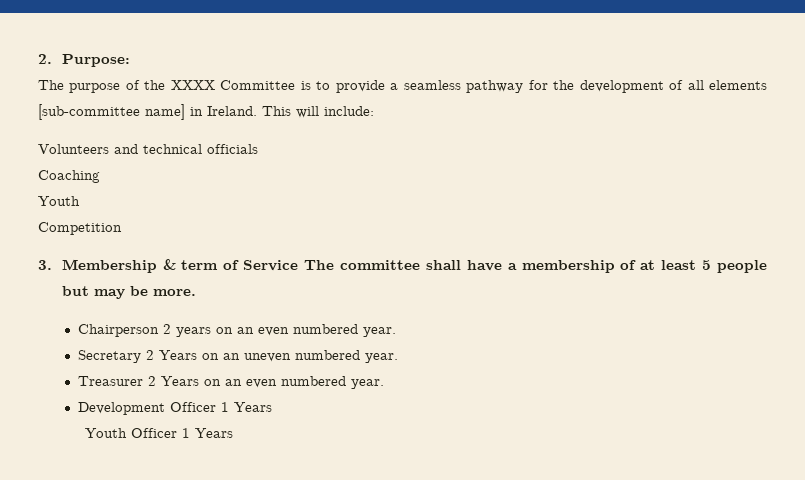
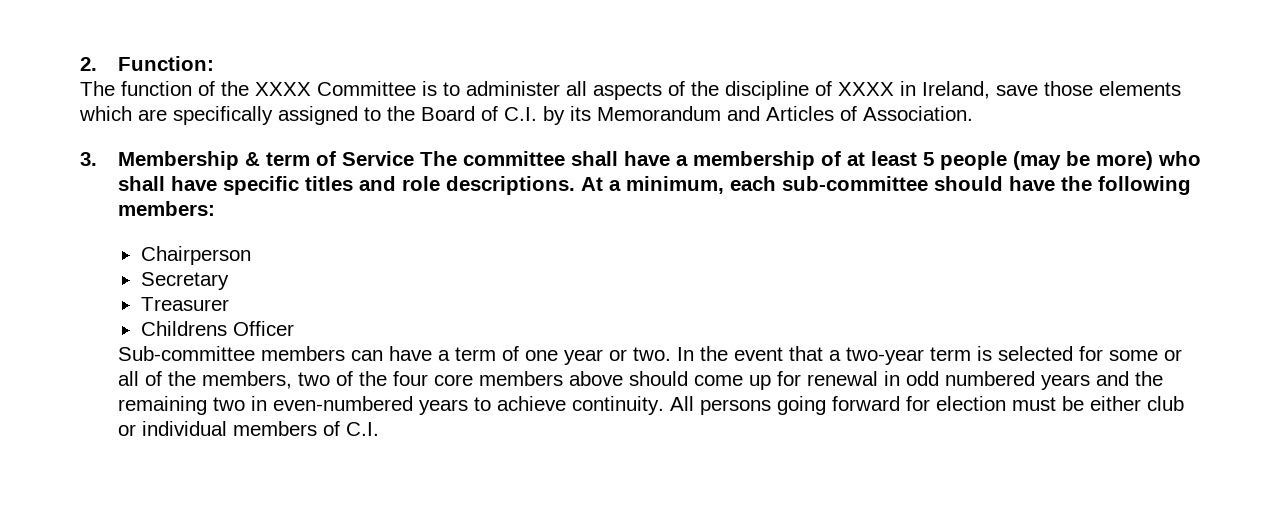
- 2. Purpose:
- The purpose of the XXXX Committee is to provide a seamless pathway for the development of all elements [sub-committee name] in Ireland. This will include:
- Volunteers and technical officials
- Coaching
- Youth
- Competition
+ 2. Function:
+ The function of the XXXX Committee is to administer all aspects of the discipline of XXXX in Ireland, save those elements which are specifically assigned to the Board of C.I. by its Memorandum and Articles of Association.
- 3. Membership & term of Service The committee shall have a membership of at least 5 people but may be more.
- Chairperson 2 years on an even numbered year.
- Secretary 2 Years on an uneven numbered year.
- Treasurer 2 Years on an even numbered year.
- Development Officer 1 Years
- Youth Officer 1 Years
+ 3. Membership & term of Service The committee shall have a membership of at least 5 people (may be more) who shall have specific titles and role descriptions. At a minimum, each sub-committee should have the following members:
+ Chairperson
+ Secretary
+ Treasurer
+ Childrens Officer
+ Sub-committee members can have a term of one year or two. In the event that a two-year term is selected for some or all of the members, two of the four core members above should come up for renewal in odd numbered years and the remaining two in even-numbered years to achieve continuity. All persons going forward for election must be either club or individual members of C.I.

